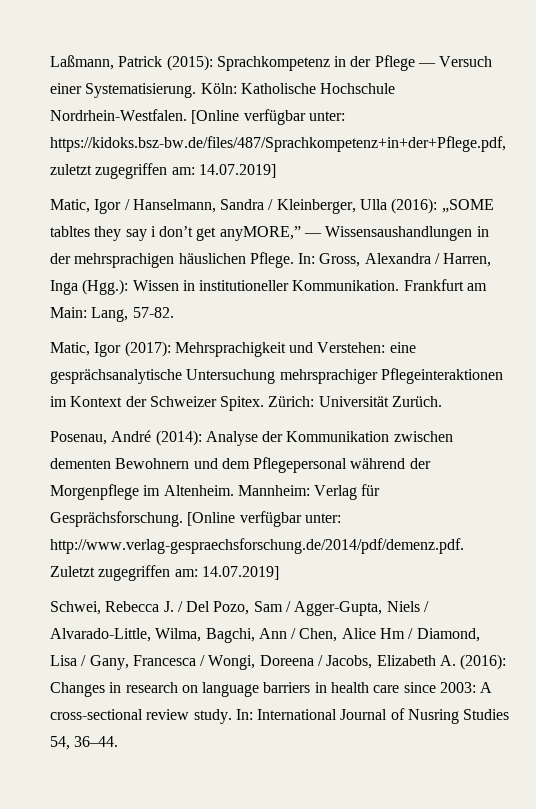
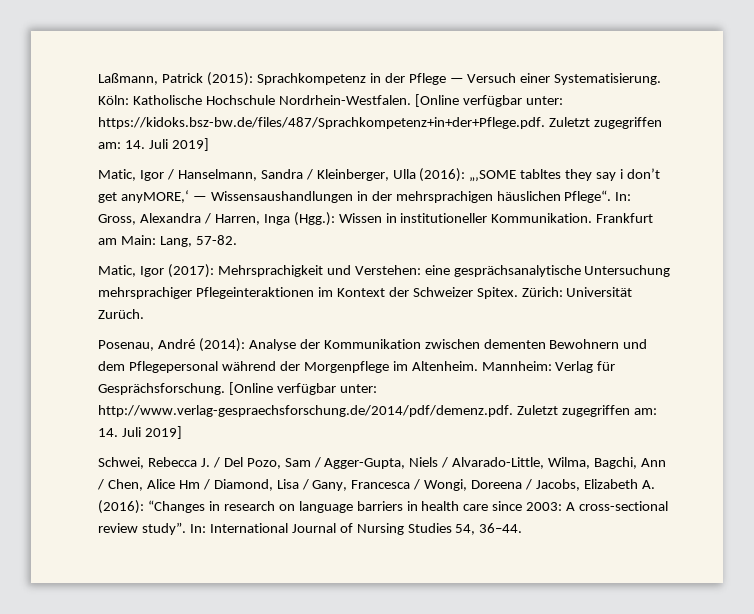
- [Online verfügbar unter: https://kidoks.bsz-bw.de/files/487/Sprachkompetenz+in+der+Pflege.pdf, zuletzt zugegriffen am: 14.07.2019]
+ [Online verfügbar unter: https://kidoks.bsz-bw.de/files/487/Sprachkompetenz+in+der+Pflege.pdf. Zuletzt zugegriffen am: 14. Juli 2019]
- Matic, Igor / Hanselmann, Sandra / Kleinberger, Ulla (2016): „SOME tabltes they say i don’t get anyMORE,” — Wissensaushandlungen in der mehrsprachigen häuslichen Pflege.
+ Matic, Igor / Hanselmann, Sandra / Kleinberger, Ulla (2016): „‚SOME tabltes they say i don’t get anyMORE,‘ — Wissensaushandlungen in der mehrsprachigen häuslichen Pflege“.
- [Online verfügbar unter: http://www.verlag-gespraechsforschung.de/2014/pdf/demenz.pdf. Zuletzt zugegriffen am: 14.07.2019]
+ [Online verfügbar unter: http://www.verlag-gespraechsforschung.de/2014/pdf/demenz.pdf. Zuletzt zugegriffen am: 14. Juli 2019]
- Schwei, Rebecca J. / Del Pozo, Sam / Agger-Gupta, Niels / Alvarado-Little, Wilma, Bagchi, Ann / Chen, Alice Hm / Diamond, Lisa / Gany, Francesca / Wongi, Doreena / Jacobs, Elizabeth A. (2016): Changes in research on language barriers in health care since 2003: A cross-sectional review study.
+ Schwei, Rebecca J. / Del Pozo, Sam / Agger-Gupta, Niels / Alvarado-Little, Wilma, Bagchi, Ann / Chen, Alice Hm / Diamond, Lisa / Gany, Francesca / Wongi, Doreena / Jacobs, Elizabeth A. (2016): “Changes in research on language barriers in health care since 2003: A cross-sectional review study”.
- In: International Journal of Nusring Studies 54, 36–44.
+ In: International Journal of Nursing Studies 54, 36–44.

